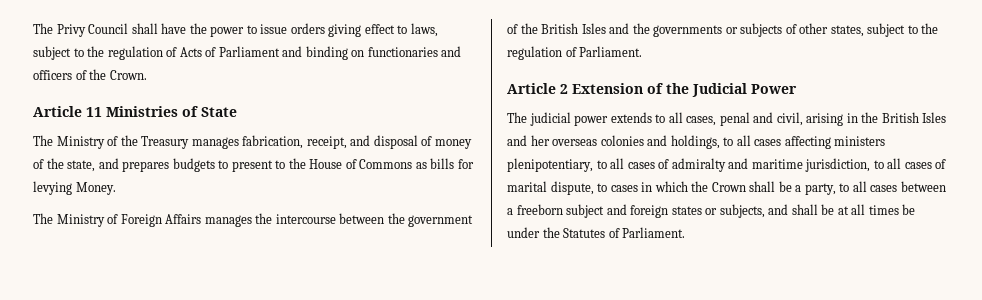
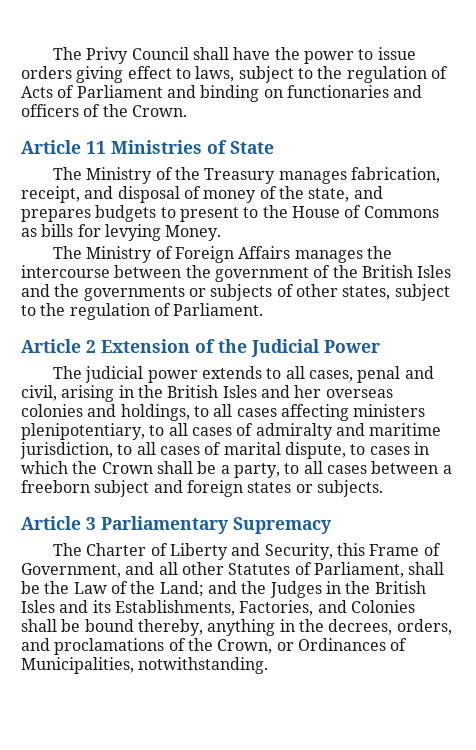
- The judicial power extends to all cases, penal and civil, arising in the British Isles and her overseas colonies and holdings, to all cases affecting ministers plenipotentiary, to all cases of admiralty and maritime jurisdiction, to all cases of marital dispute, to cases in which the Crown shall be a party, to all cases between a freeborn subject and foreign states or subjects, and shall be at all times be under the Statutes of Parliament.
+ The judicial power extends to all cases, penal and civil, arising in the British Isles and her overseas colonies and holdings, to all cases affecting ministers plenipotentiary, to all cases of admiralty and maritime jurisdiction, to all cases of marital dispute, to cases in which the Crown shall be a party, to all cases between a freeborn subject and foreign states or subjects.
+ Article 3 Parliamentary Supremacy
+ The Charter of Liberty and Security, this Frame of Government, and all other Statutes of Parliament, shall be the Law of the Land; and the Judges in the British Isles and its Establishments, Factories, and Colonies shall be bound thereby, anything in the decrees, orders, and proclamations of the Crown, or Ordinances of Municipalities, notwithstanding.

